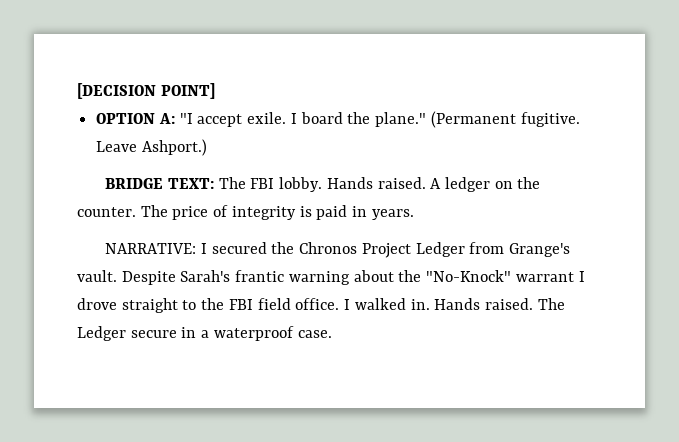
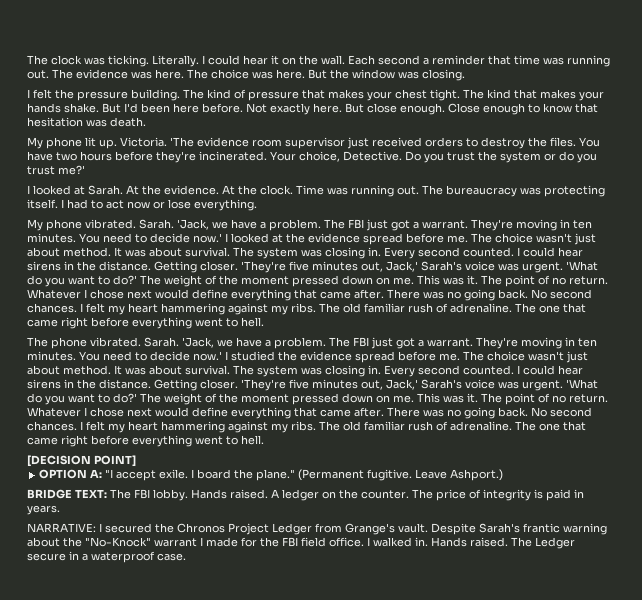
+ The clock was ticking. Literally. I could hear it on the wall. Each second a reminder that time was running out. The evidence was here. The choice was here. But the window was closing.
+ I felt the pressure building. The kind of pressure that makes your chest tight. The kind that makes your hands shake. But I'd been here before. Not exactly here. But close enough. Close enough to know that hesitation was death.
+ My phone lit up. Victoria. 'The evidence room supervisor just received orders to destroy the files. You have two hours before they're incinerated. Your choice, Detective. Do you trust the system or do you trust me?'
+ I looked at Sarah. At the evidence. At the clock. Time was running out. The bureaucracy was protecting itself. I had to act now or lose everything.
+ My phone vibrated. Sarah. 'Jack, we have a problem. The FBI just got a warrant. They're moving in ten minutes. You need to decide now.' I looked at the evidence spread before me. The choice wasn't just about method. It was about survival. The system was closing in. Every second counted. I could hear sirens in the distance. Getting closer. 'They're five minutes out, Jack,' Sarah's voice was urgent. 'What do you want to do?' The weight of the moment pressed down on me. This was it. The point of no return. Whatever I chose next would define everything that came after. There was no going back. No second chances. I felt my heart hammering against my ribs. The old familiar rush of adrenaline. The one that came right before everything went to hell.
+ The phone vibrated. Sarah. 'Jack, we have a problem. The FBI just got a warrant. They're moving in ten minutes. You need to decide now.' I studied the evidence spread before me. The choice wasn't just about method. It was about survival. The system was closing in. Every second counted. I could hear sirens in the distance. Getting closer. 'They're five minutes out, Jack,' Sarah's voice was urgent. 'What do you want to do?' The weight of the moment pressed down on me. This was it. The point of no return. Whatever I chose next would define everything that came after. There was no going back. No second chances. I felt my heart hammering against my ribs. The old familiar rush of adrenaline. The one that came right before everything went to hell.
- Despite Sarah's frantic warning about the "No-Knock" warrant I drove straight to the FBI field office.
+ Despite Sarah's frantic warning about the "No-Knock" warrant I made for the FBI field office.

